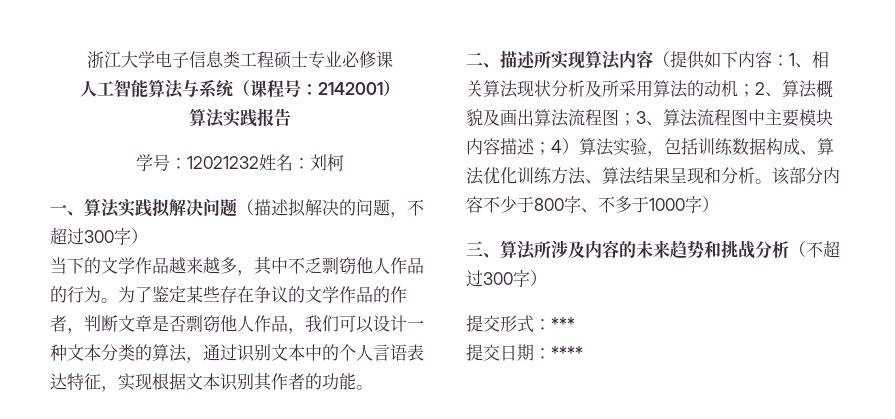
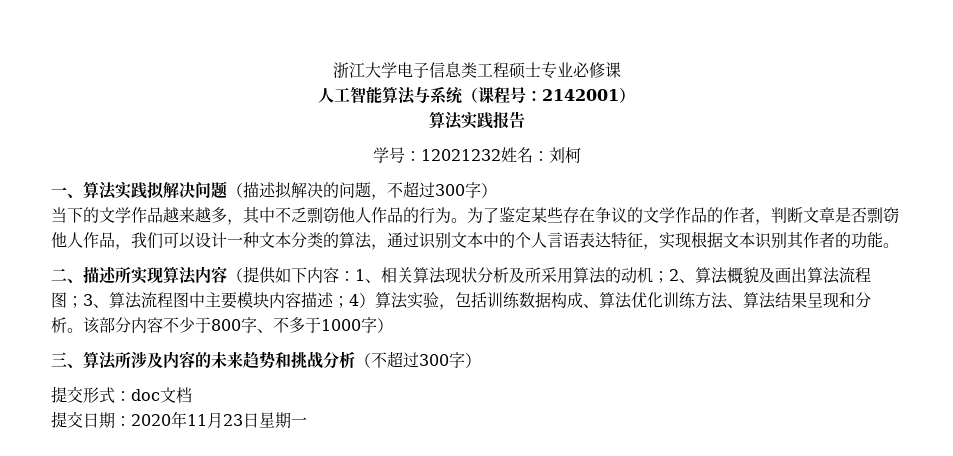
- 提交形式：***
+ 提交形式：doc文档
- 提交日期：****
+ 提交日期：2020年11月23日星期一

